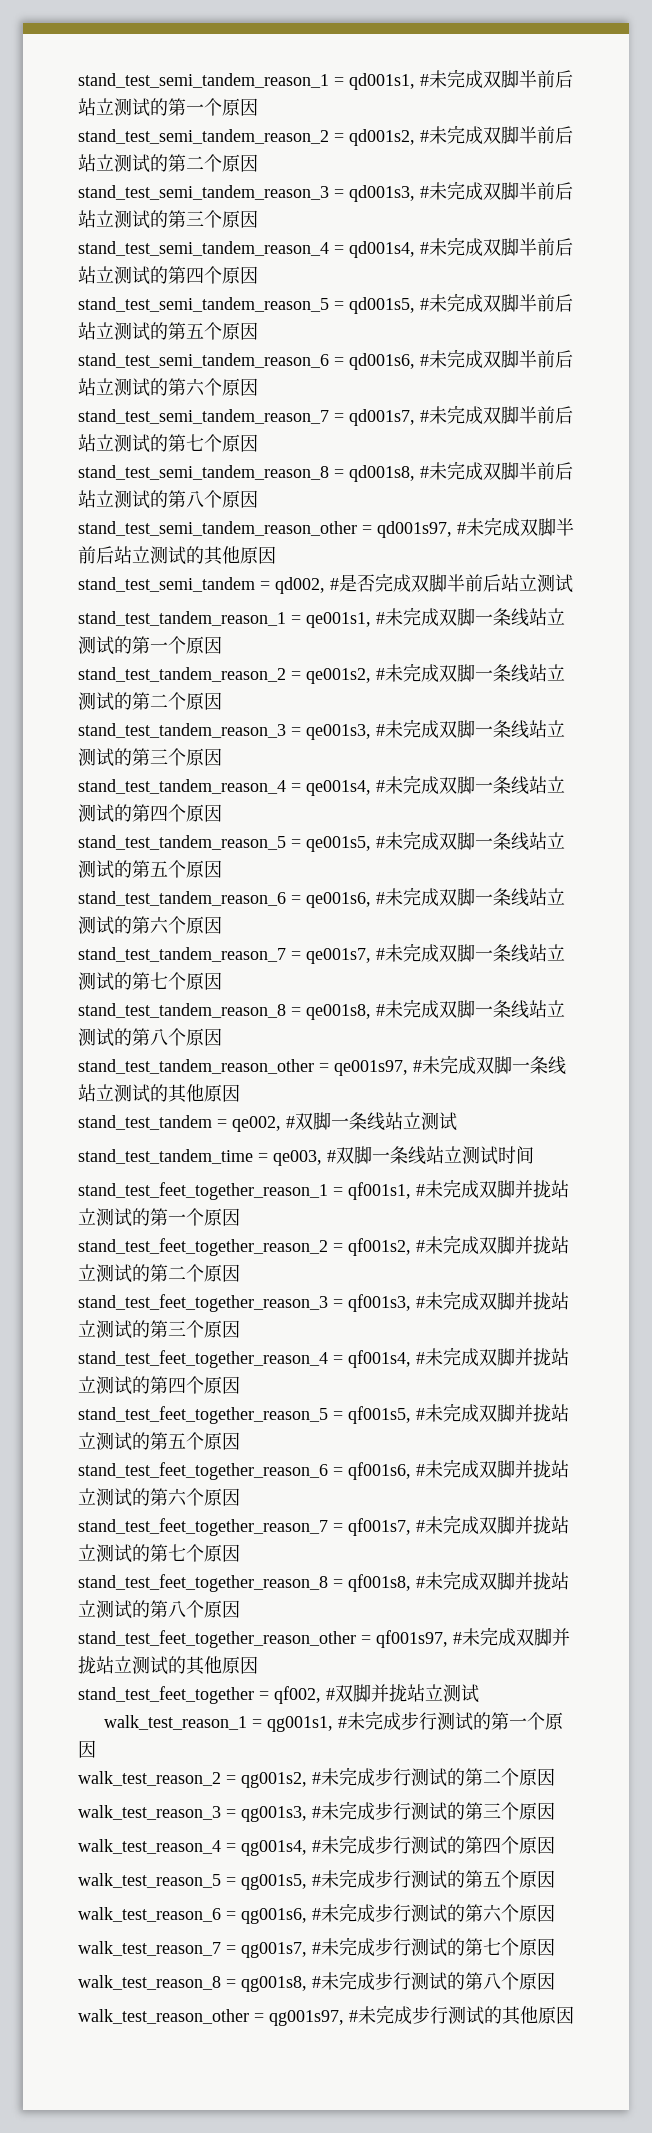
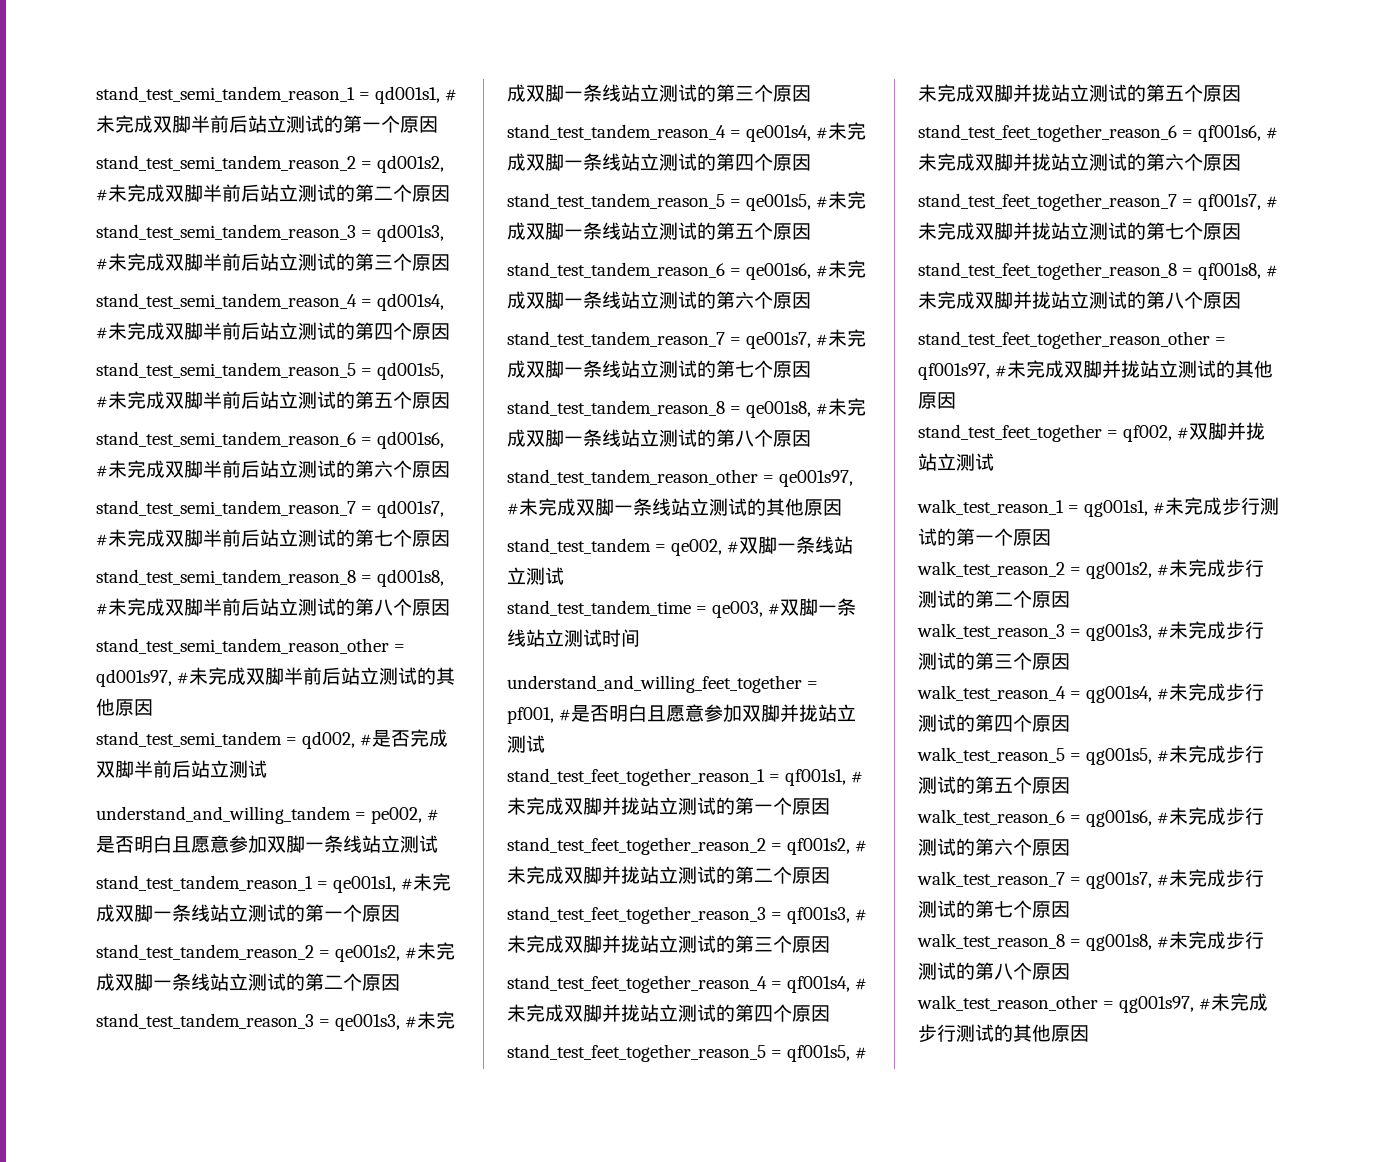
+ understand_and_willing_tandem = pe002, #是否明白且愿意参加双脚一条线站立测试
+ understand_and_willing_feet_together = pf001, #是否明白且愿意参加双脚并拢站立测试

